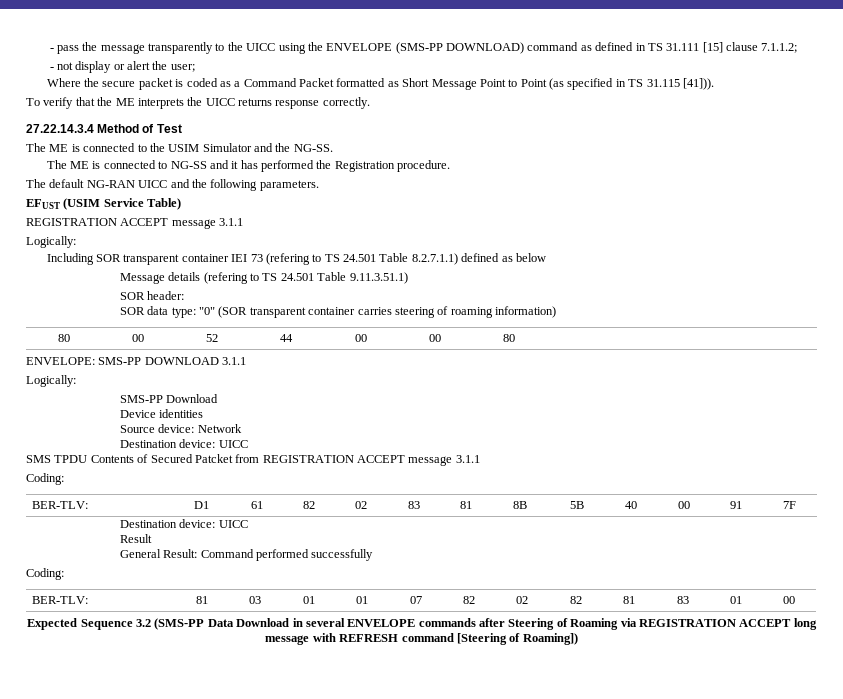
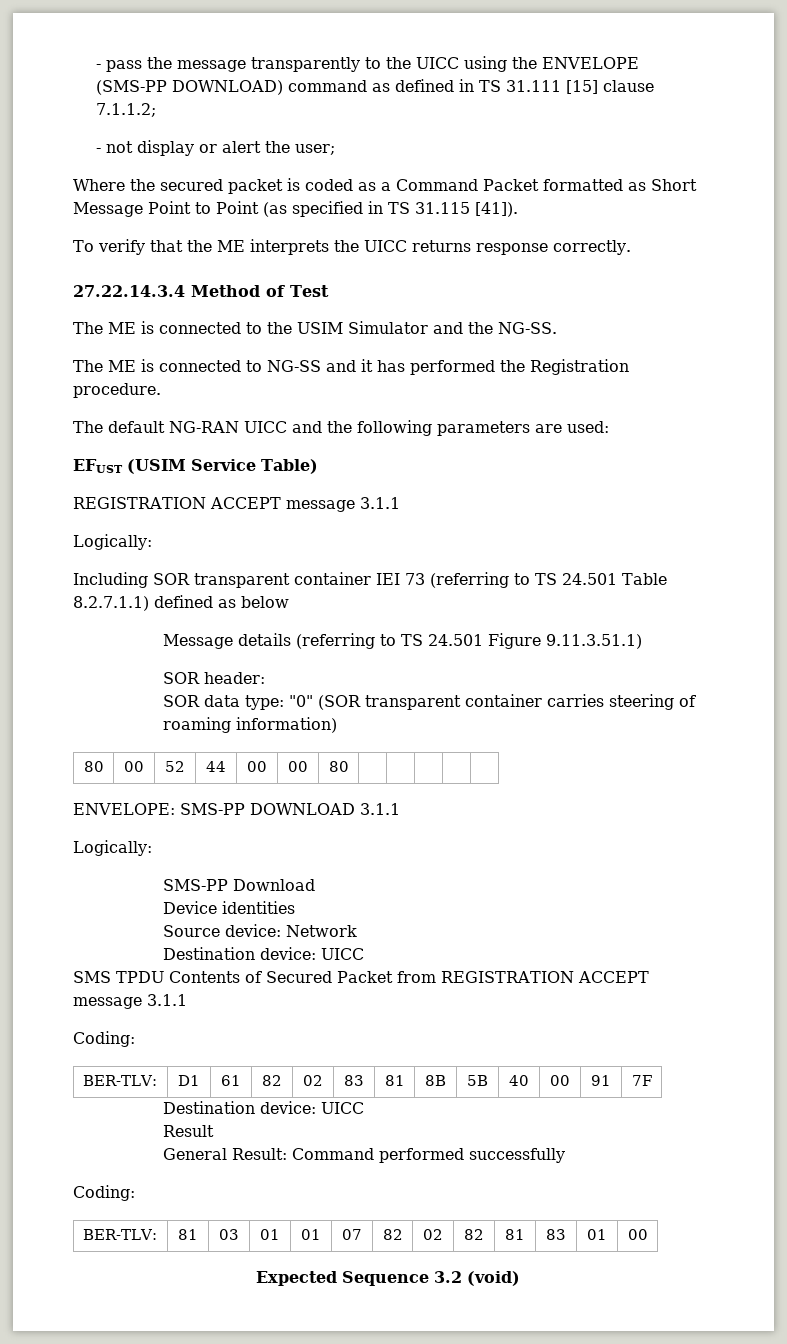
- Where the secure packet is coded as a Command Packet formatted as Short Message Point to Point (as specified in TS 31.115 [41])).
+ Where the secured packet is coded as a Command Packet formatted as Short Message Point to Point (as specified in TS 31.115 [41]).
- The default NG-RAN UICC and the following parameters.
+ The default NG-RAN UICC and the following parameters are used:
- Including SOR transparent container IEI 73 (refering to TS 24.501 Table 8.2.7.1.1) defined as below
+ Including SOR transparent container IEI 73 (referring to TS 24.501 Table 8.2.7.1.1) defined as below
- Message details (refering to TS 24.501 Table 9.11.3.51.1)
+ Message details (referring to TS 24.501 Figure 9.11.3.51.1)
- SMS TPDU Contents of Secured Patcket from REGISTRATION ACCEPT message 3.1.1
+ SMS TPDU Contents of Secured Packet from REGISTRATION ACCEPT message 3.1.1
- Expected Sequence 3.2 (SMS-PP Data Download in several ENVELOPE commands after Steering of Roaming via REGISTRATION ACCEPT long message with REFRESH command [Steering of Roaming])
+ Expected Sequence 3.2 (void)

